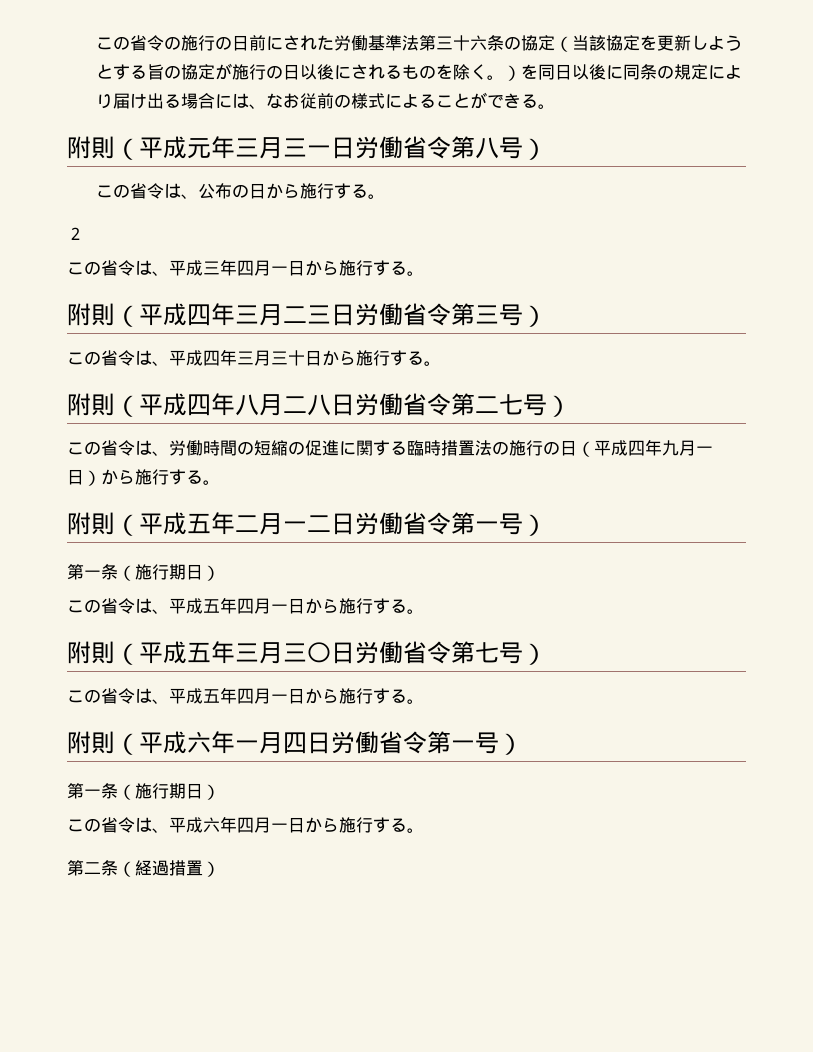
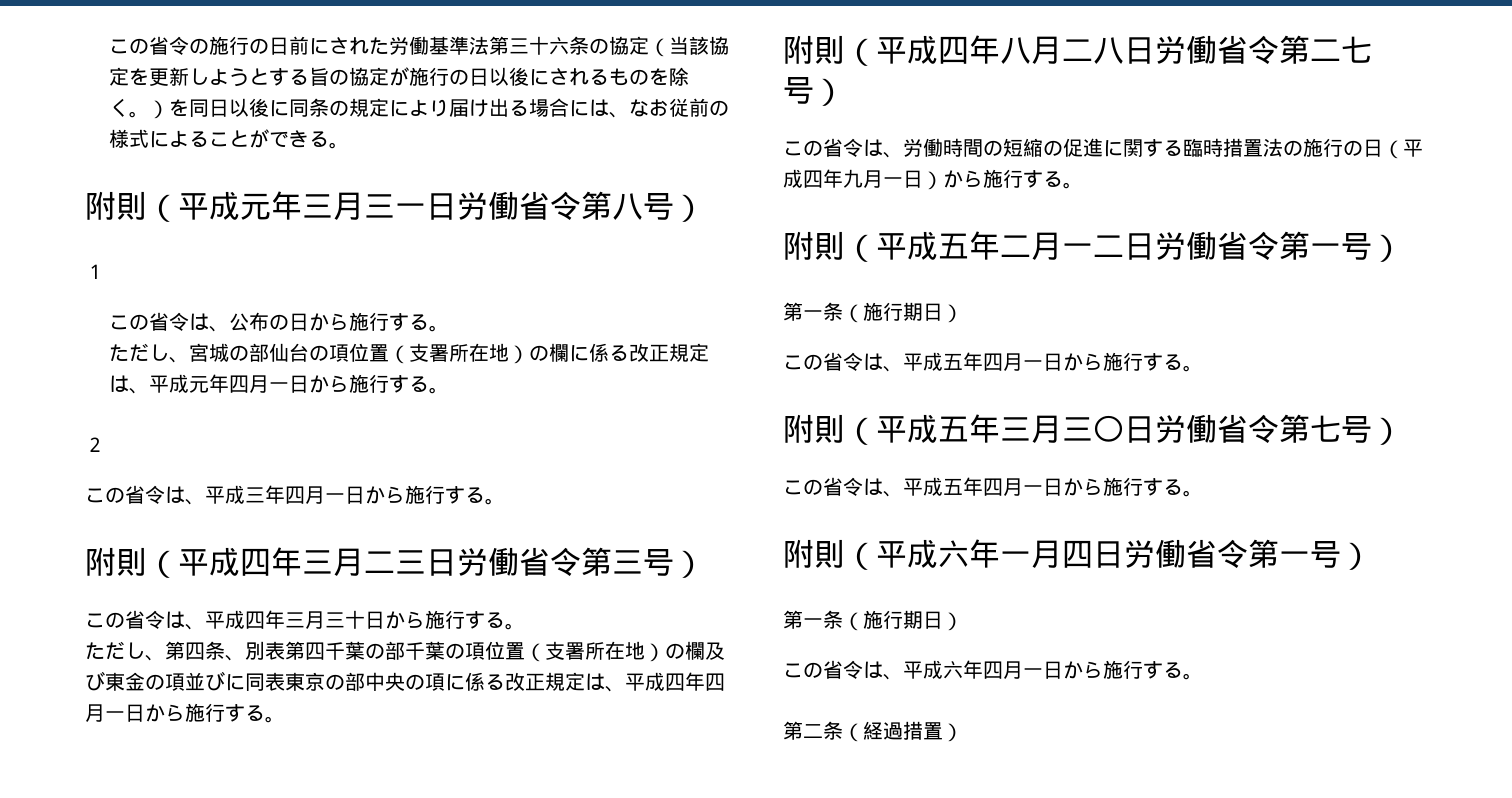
+ １
+ ただし、宮城の部仙台の項位置（支署所在地）の欄に係る改正規定は、平成元年四月一日から施行する。
+ ただし、第四条、別表第四千葉の部千葉の項位置（支署所在地）の欄及び東金の項並びに同表東京の部中央の項に係る改正規定は、平成四年四月一日から施行する。

